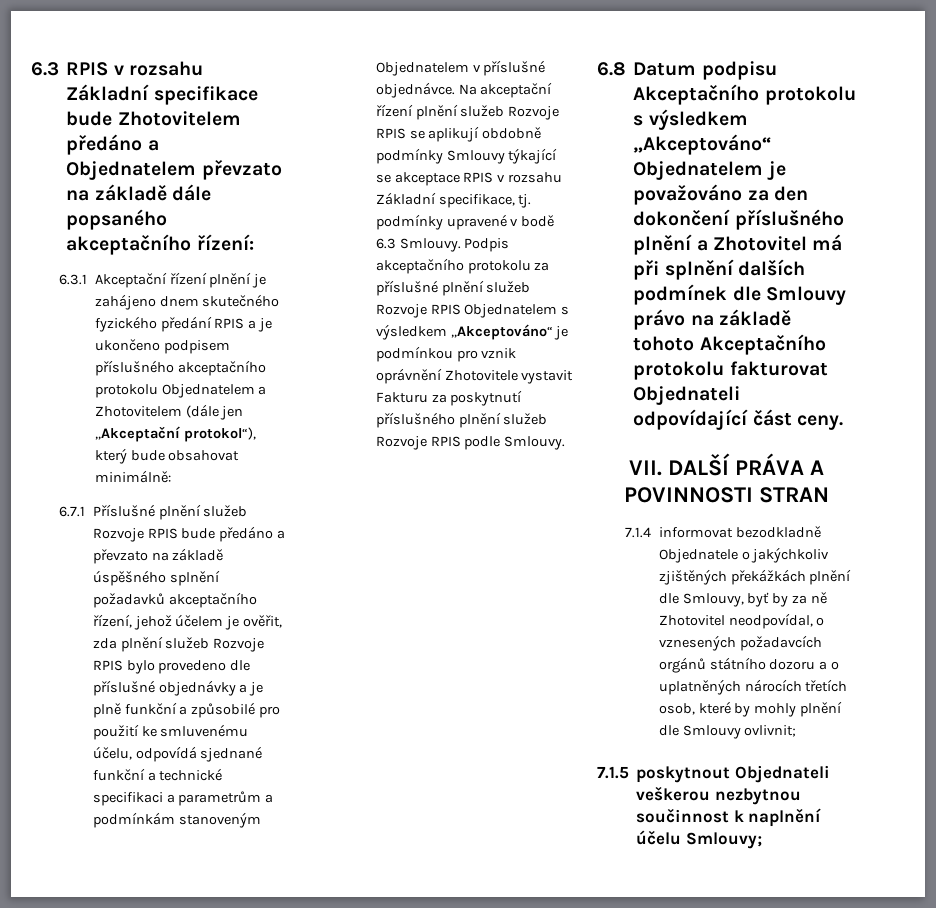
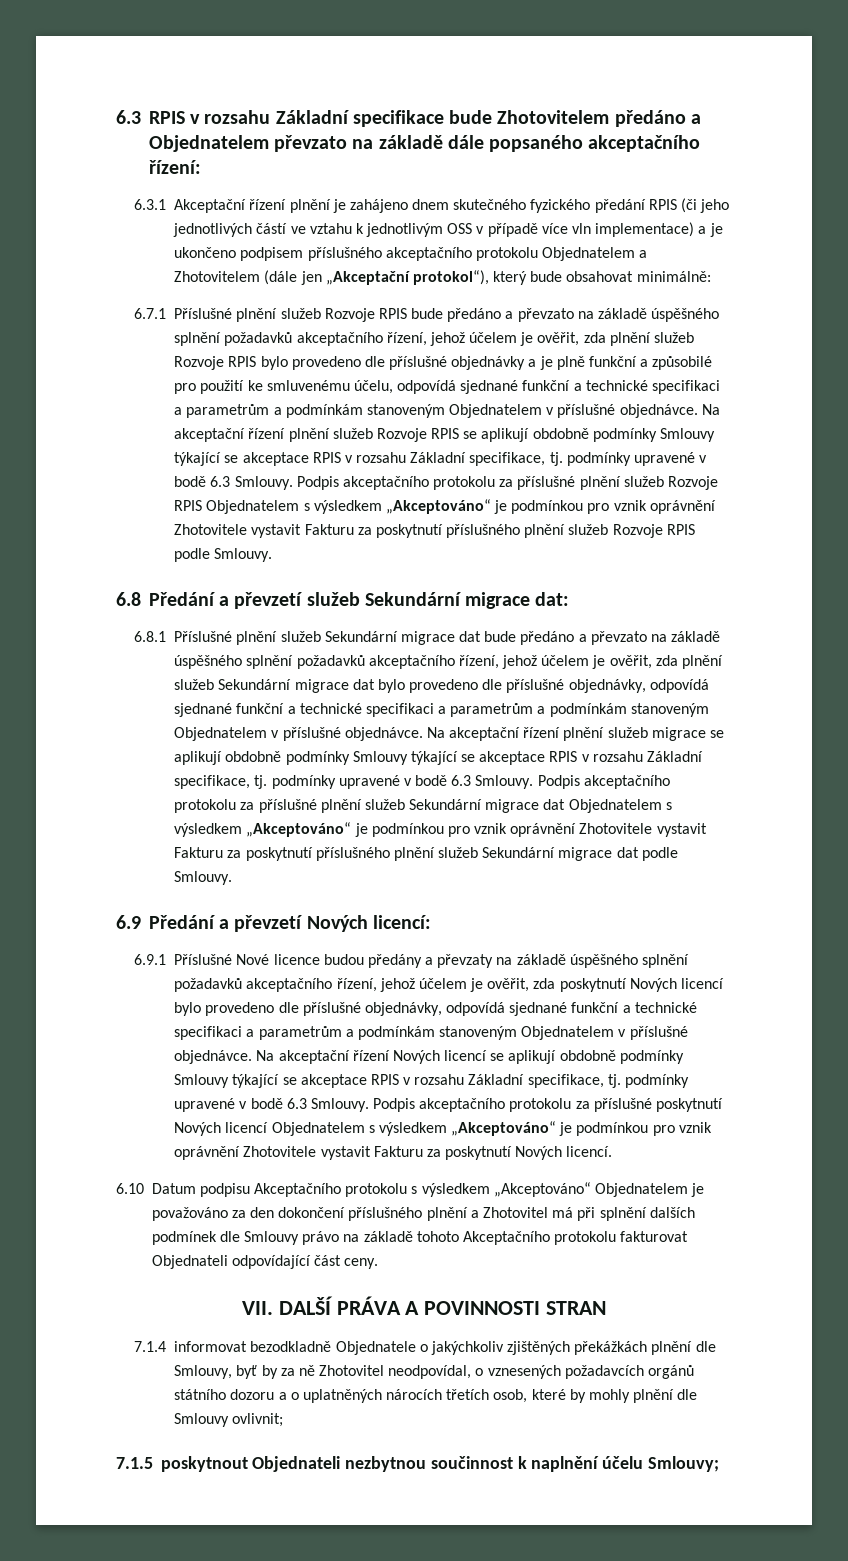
- 6.3.1 Akceptační řízení plnění je zahájeno dnem skutečného fyzického předání RPIS a je ukončeno podpisem příslušného akceptačního protokolu Objednatelem a Zhotovitelem (dále jen „Akceptační protokol“), který bude obsahovat minimálně:
+ 6.3.1 Akceptační řízení plnění je zahájeno dnem skutečného fyzického předání RPIS (či jeho jednotlivých částí ve vztahu k jednotlivým OSS v případě více vln implementace) a je ukončeno podpisem příslušného akceptačního protokolu Objednatelem a Zhotovitelem (dále jen „Akceptační protokol“), který bude obsahovat minimálně:
- 6.8 Datum podpisu Akceptačního protokolu s výsledkem „Akceptováno“ Objednatelem je považováno za den dokončení příslušného plnění a Zhotovitel má při splnění dalších podmínek dle Smlouvy právo na základě tohoto Akceptačního protokolu fakturovat Objednateli odpovídající část ceny.
+ 6.8 Předání a převzetí služeb Sekundární migrace dat:
+ 6.8.1 Příslušné plnění služeb Sekundární migrace dat bude předáno a převzato na základě úspěšného splnění požadavků akceptačního řízení, jehož účelem je ověřit, zda plnění služeb Sekundární migrace dat bylo provedeno dle příslušné objednávky, odpovídá sjednané funkční a technické specifikaci a parametrům a podmínkám stanoveným Objednatelem v příslušné objednávce. Na akceptační řízení plnění služeb migrace se aplikují obdobně podmínky Smlouvy týkající se akceptace RPIS v rozsahu Základní specifikace, tj. podmínky upravené v bodě 6.3 Smlouvy. Podpis akceptačního protokolu za příslušné plnění služeb Sekundární migrace dat Objednatelem s výsledkem „Akceptováno“ je podmínkou pro vznik oprávnění Zhotovitele vystavit Fakturu za poskytnutí příslušného plnění služeb Sekundární migrace dat podle Smlouvy.
+ 6.9 Předání a převzetí Nových licencí:
+ 6.9.1 Příslušné Nové licence budou předány a převzaty na základě úspěšného splnění požadavků akceptačního řízení, jehož účelem je ověřit, zda poskytnutí Nových licencí bylo provedeno dle příslušné objednávky, odpovídá sjednané funkční a technické specifikaci a parametrům a podmínkám stanoveným Objednatelem v příslušné objednávce. Na akceptační řízení Nových licencí se aplikují obdobně podmínky Smlouvy týkající se akceptace RPIS v rozsahu Základní specifikace, tj. podmínky upravené v bodě 6.3 Smlouvy. Podpis akceptačního protokolu za příslušné poskytnutí Nových licencí Objednatelem s výsledkem „Akceptováno“ je podmínkou pro vznik oprávnění Zhotovitele vystavit Fakturu za poskytnutí Nových licencí.
+ 6.10 Datum podpisu Akceptačního protokolu s výsledkem „Akceptováno“ Objednatelem je považováno za den dokončení příslušného plnění a Zhotovitel má při splnění dalších podmínek dle Smlouvy právo na základě tohoto Akceptačního protokolu fakturovat Objednateli odpovídající část ceny.
- 7.1.5 poskytnout Objednateli veškerou nezbytnou součinnost k naplnění účelu Smlouvy;
+ 7.1.5 poskytnout Objednateli nezbytnou součinnost k naplnění účelu Smlouvy;

